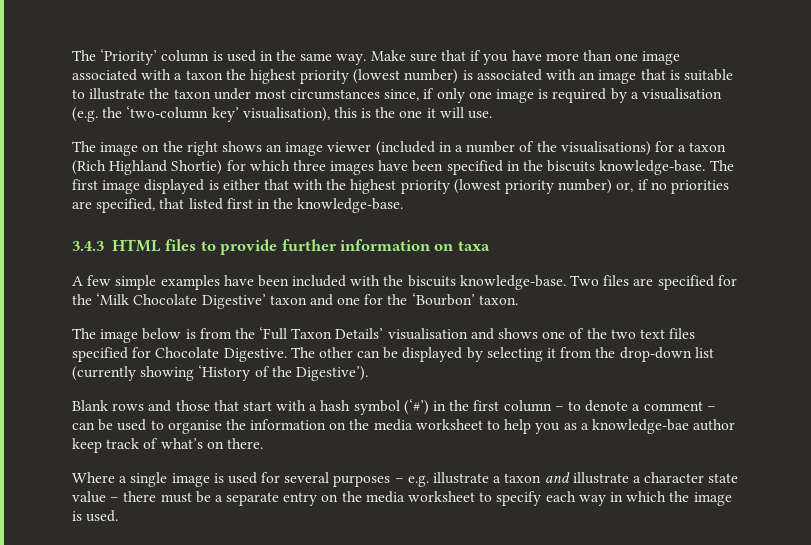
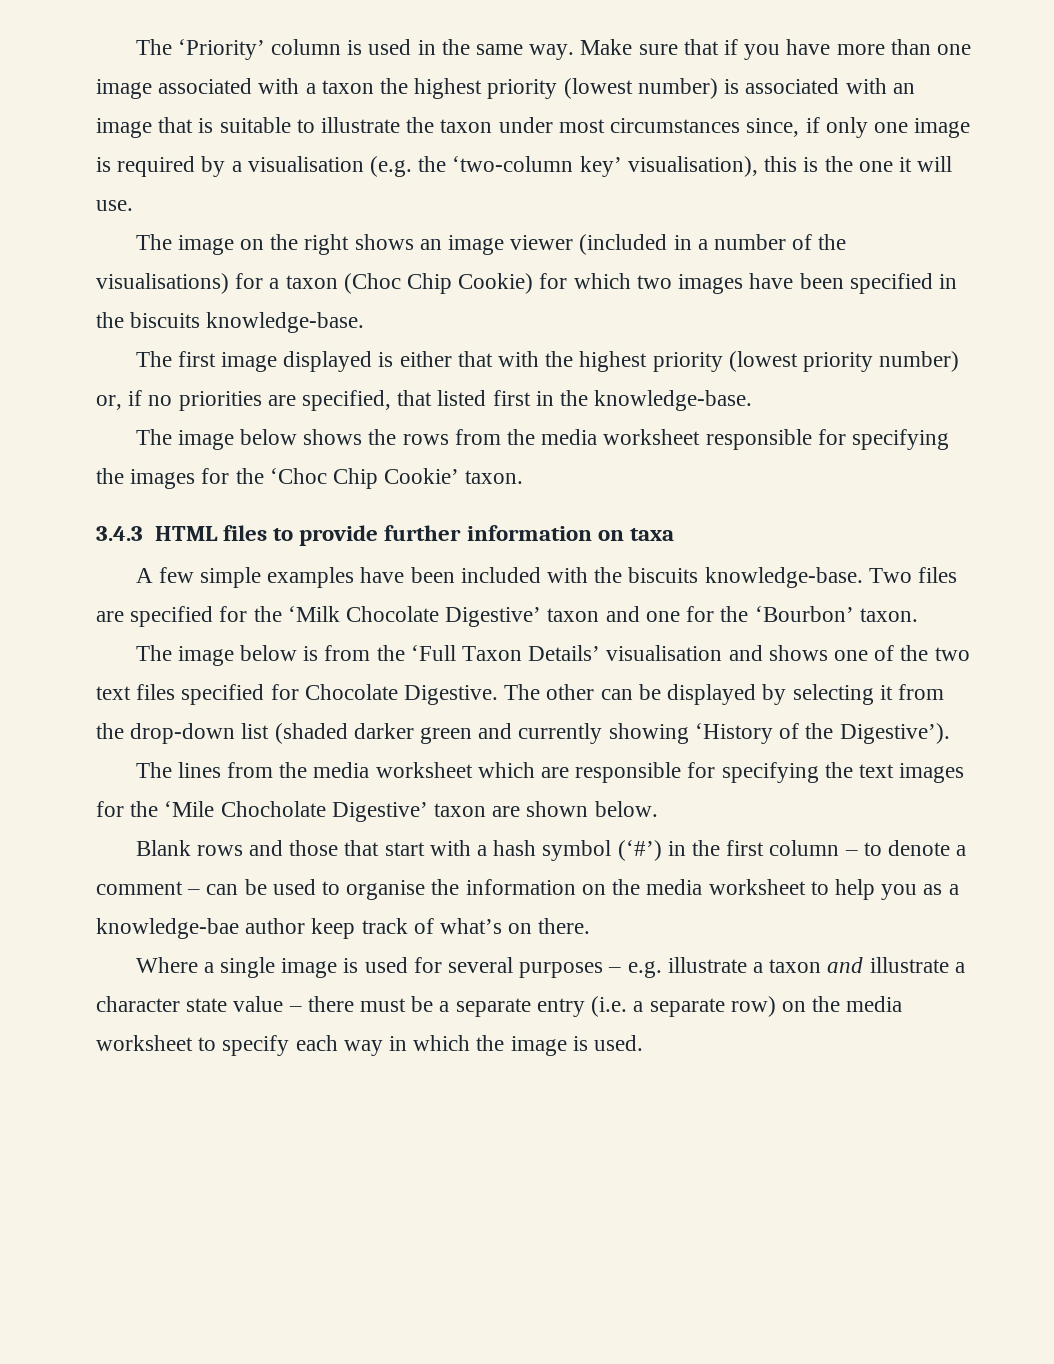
- The image on the right shows an image viewer (included in a number of the visualisations) for a taxon (Rich Highland Shortie) for which three images have been specified in the biscuits knowledge-base. The first image displayed is either that with the highest priority (lowest priority number) or, if no priorities are specified, that listed first in the knowledge-base.
+ The image on the right shows an image viewer (included in a number of the visualisations) for a taxon (Choc Chip Cookie) for which two images have been specified in the biscuits knowledge-base.
+ The first image displayed is either that with the highest priority (lowest priority number) or, if no priorities are specified, that listed first in the knowledge-base.
+ The image below shows the rows from the media worksheet responsible for specifying the images for the ‘Choc Chip Cookie’ taxon.
- The other can be displayed by selecting it from the drop-down list (currently showing ‘History of the Digestive’).
+ The other can be displayed by selecting it from the drop-down list (shaded darker green and currently showing ‘History of the Digestive’).
+ The lines from the media worksheet which are responsible for specifying the text images for the ‘Mile Chocholate Digestive’ taxon are shown below.
- Where a single image is used for several purposes – e.g. illustrate a taxon and illustrate a character state value – there must be a separate entry on the media worksheet to specify each way in which the image is used.
+ Where a single image is used for several purposes – e.g. illustrate a taxon and illustrate a character state value – there must be a separate entry (i.e. a separate row) on the media worksheet to specify each way in which the image is used.

